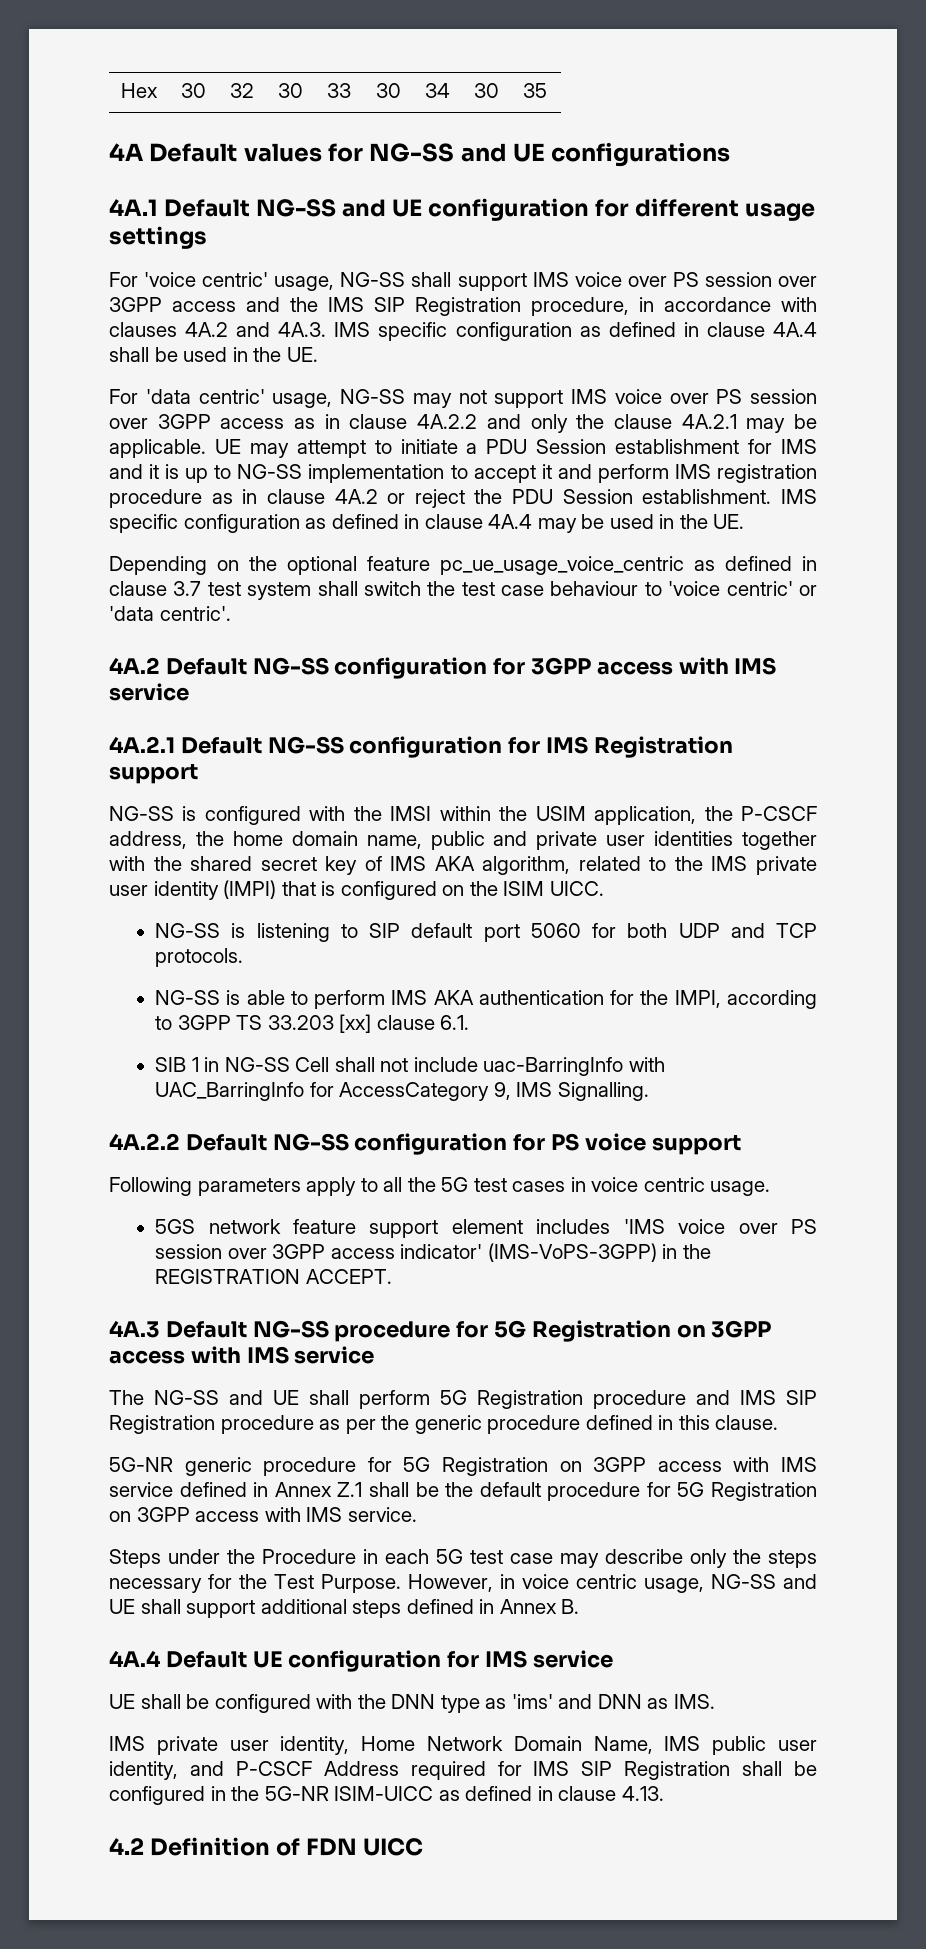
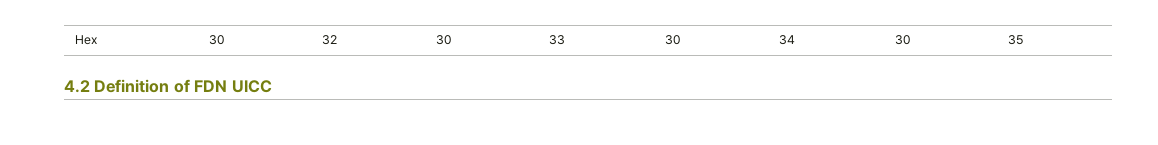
- 4A Default values for NG-SS and UE configurations
- 4A.1 Default NG-SS and UE configuration for different usage settings
- For 'voice centric' usage, NG-SS shall support IMS voice over PS session over 3GPP access and the IMS SIP Registration procedure, in accordance with clauses 4A.2 and 4A.3. IMS specific configuration as defined in clause 4A.4 shall be used in the UE.
- For 'data centric' usage, NG-SS may not support IMS voice over PS session over 3GPP access as in clause 4A.2.2 and only the clause 4A.2.1 may be applicable. UE may attempt to initiate a PDU Session establishment for IMS and it is up to NG-SS implementation to accept it and perform IMS registration procedure as in clause 4A.2 or reject the PDU Session establishment. IMS specific configuration as defined in clause 4A.4 may be used in the UE.
- Depending on the optional feature pc_ue_usage_voice_centric as defined in clause 3.7 test system shall switch the test case behaviour to 'voice centric' or 'data centric'.
- 4A.2 Default NG-SS configuration for 3GPP access with IMS service
- 4A.2.1 Default NG-SS configuration for IMS Registration support
- NG-SS is configured with the IMSI within the USIM application, the P-CSCF address, the home domain name, public and private user identities together with the shared secret key of IMS AKA algorithm, related to the IMS private user identity (IMPI) that is configured on the ISIM UICC.
- NG-SS is listening to SIP default port 5060 for both UDP and TCP protocols.
- NG-SS is able to perform IMS AKA authentication for the IMPI, according to 3GPP TS 33.203 [xx] clause 6.1.
- SIB 1 in NG-SS Cell shall not include uac-BarringInfo with UAC_BarringInfo for AccessCategory 9, IMS Signalling.
- 4A.2.2 Default NG-SS configuration for PS voice support
- Following parameters apply to all the 5G test cases in voice centric usage.
- 5GS network feature support element includes 'IMS voice over PS session over 3GPP access indicator' (IMS-VoPS-3GPP) in the REGISTRATION ACCEPT.
- 4A.3 Default NG-SS procedure for 5G Registration on 3GPP access with IMS service
- The NG-SS and UE shall perform 5G Registration procedure and IMS SIP Registration procedure as per the generic procedure defined in this clause.
- 5G-NR generic procedure for 5G Registration on 3GPP access with IMS service defined in Annex Z.1 shall be the default procedure for 5G Registration on 3GPP access with IMS service.
- Steps under the Procedure in each 5G test case may describe only the steps necessary for the Test Purpose. However, in voice centric usage, NG-SS and UE shall support additional steps defined in Annex B.
- 4A.4 Default UE configuration for IMS service
- UE shall be configured with the DNN type as 'ims' and DNN as IMS.
- IMS private user identity, Home Network Domain Name, IMS public user identity, and P-CSCF Address required for IMS SIP Registration shall be configured in the 5G-NR ISIM-UICC as defined in clause 4.13.

